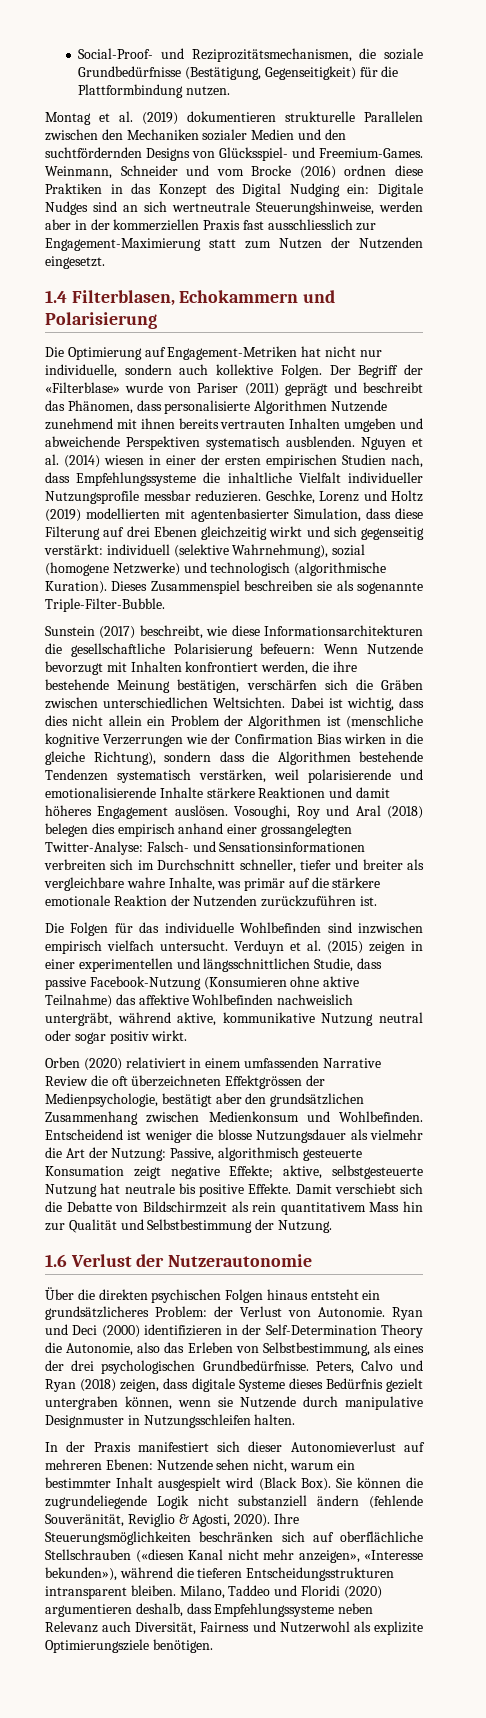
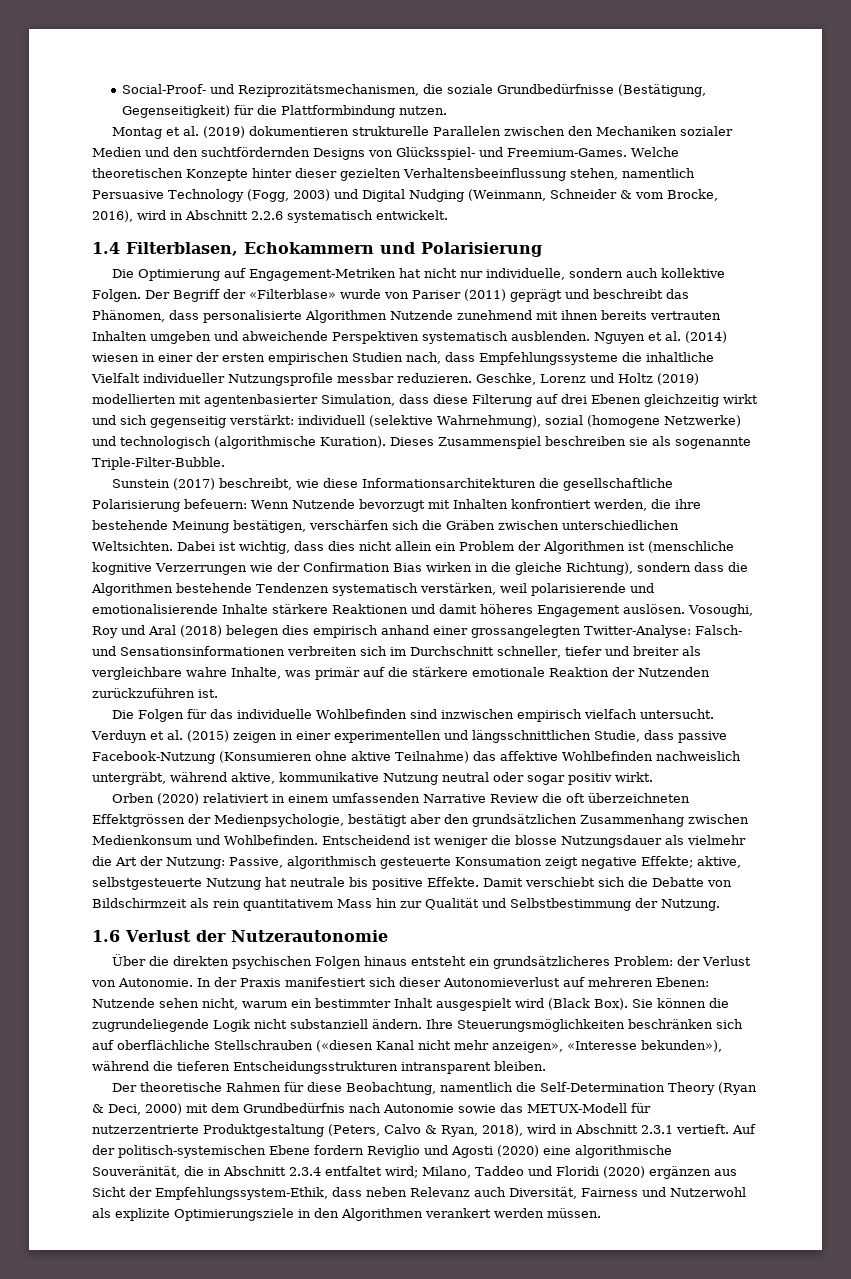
- Weinmann, Schneider und vom Brocke (2016) ordnen diese Praktiken in das Konzept des Digital Nudging ein: Digitale Nudges sind an sich wertneutrale Steuerungshinweise, werden aber in der kommerziellen Praxis fast ausschliesslich zur Engagement-Maximierung statt zum Nutzen der Nutzenden eingesetzt.
+ Welche theoretischen Konzepte hinter dieser gezielten Verhaltensbeeinflussung stehen, namentlich Persuasive Technology (Fogg, 2003) und Digital Nudging (Weinmann, Schneider & vom Brocke, 2016), wird in Abschnitt 2.2.6 systematisch entwickelt.
- Über die direkten psychischen Folgen hinaus entsteht ein grundsätzlicheres Problem: der Verlust von Autonomie. Ryan und Deci (2000) identifizieren in der Self-Determination Theory die Autonomie, also das Erleben von Selbstbestimmung, als eines der drei psychologischen Grundbedürfnisse. Peters, Calvo und Ryan (2018) zeigen, dass digitale Systeme dieses Bedürfnis gezielt untergraben können, wenn sie Nutzende durch manipulative Designmuster in Nutzungsschleifen halten.
- In der Praxis manifestiert sich dieser Autonomieverlust auf mehreren Ebenen: Nutzende sehen nicht, warum ein bestimmter Inhalt ausgespielt wird (Black Box).
+ Über die direkten psychischen Folgen hinaus entsteht ein grundsätzlicheres Problem: der Verlust von Autonomie. In der Praxis manifestiert sich dieser Autonomieverlust auf mehreren Ebenen: Nutzende sehen nicht, warum ein bestimmter Inhalt ausgespielt wird (Black Box).
- Sie können die zugrundeliegende Logik nicht substanziell ändern (fehlende Souveränität, Reviglio & Agosti, 2020).
+ Sie können die zugrundeliegende Logik nicht substanziell ändern.
- Ihre Steuerungsmöglichkeiten beschränken sich auf oberflächliche Stellschrauben («diesen Kanal nicht mehr anzeigen», «Interesse bekunden»), während die tieferen Entscheidungsstrukturen intransparent bleiben. Milano, Taddeo und Floridi (2020) argumentieren deshalb, dass Empfehlungssysteme neben Relevanz auch Diversität, Fairness und Nutzerwohl als explizite Optimierungsziele benötigen.
+ Ihre Steuerungsmöglichkeiten beschränken sich auf oberflächliche Stellschrauben («diesen Kanal nicht mehr anzeigen», «Interesse bekunden»), während die tieferen Entscheidungsstrukturen intransparent bleiben.
+ Der theoretische Rahmen für diese Beobachtung, namentlich die Self-Determination Theory (Ryan & Deci, 2000) mit dem Grundbedürfnis nach Autonomie sowie das METUX-Modell für nutzerzentrierte Produktgestaltung (Peters, Calvo & Ryan, 2018), wird in Abschnitt 2.3.1 vertieft. Auf der politisch-systemischen Ebene fordern Reviglio und Agosti (2020) eine algorithmische Souveränität, die in Abschnitt 2.3.4 entfaltet wird; Milano, Taddeo und Floridi (2020) ergänzen aus Sicht der Empfehlungssystem-Ethik, dass neben Relevanz auch Diversität, Fairness und Nutzerwohl als explizite Optimierungsziele in den Algorithmen verankert werden müssen.

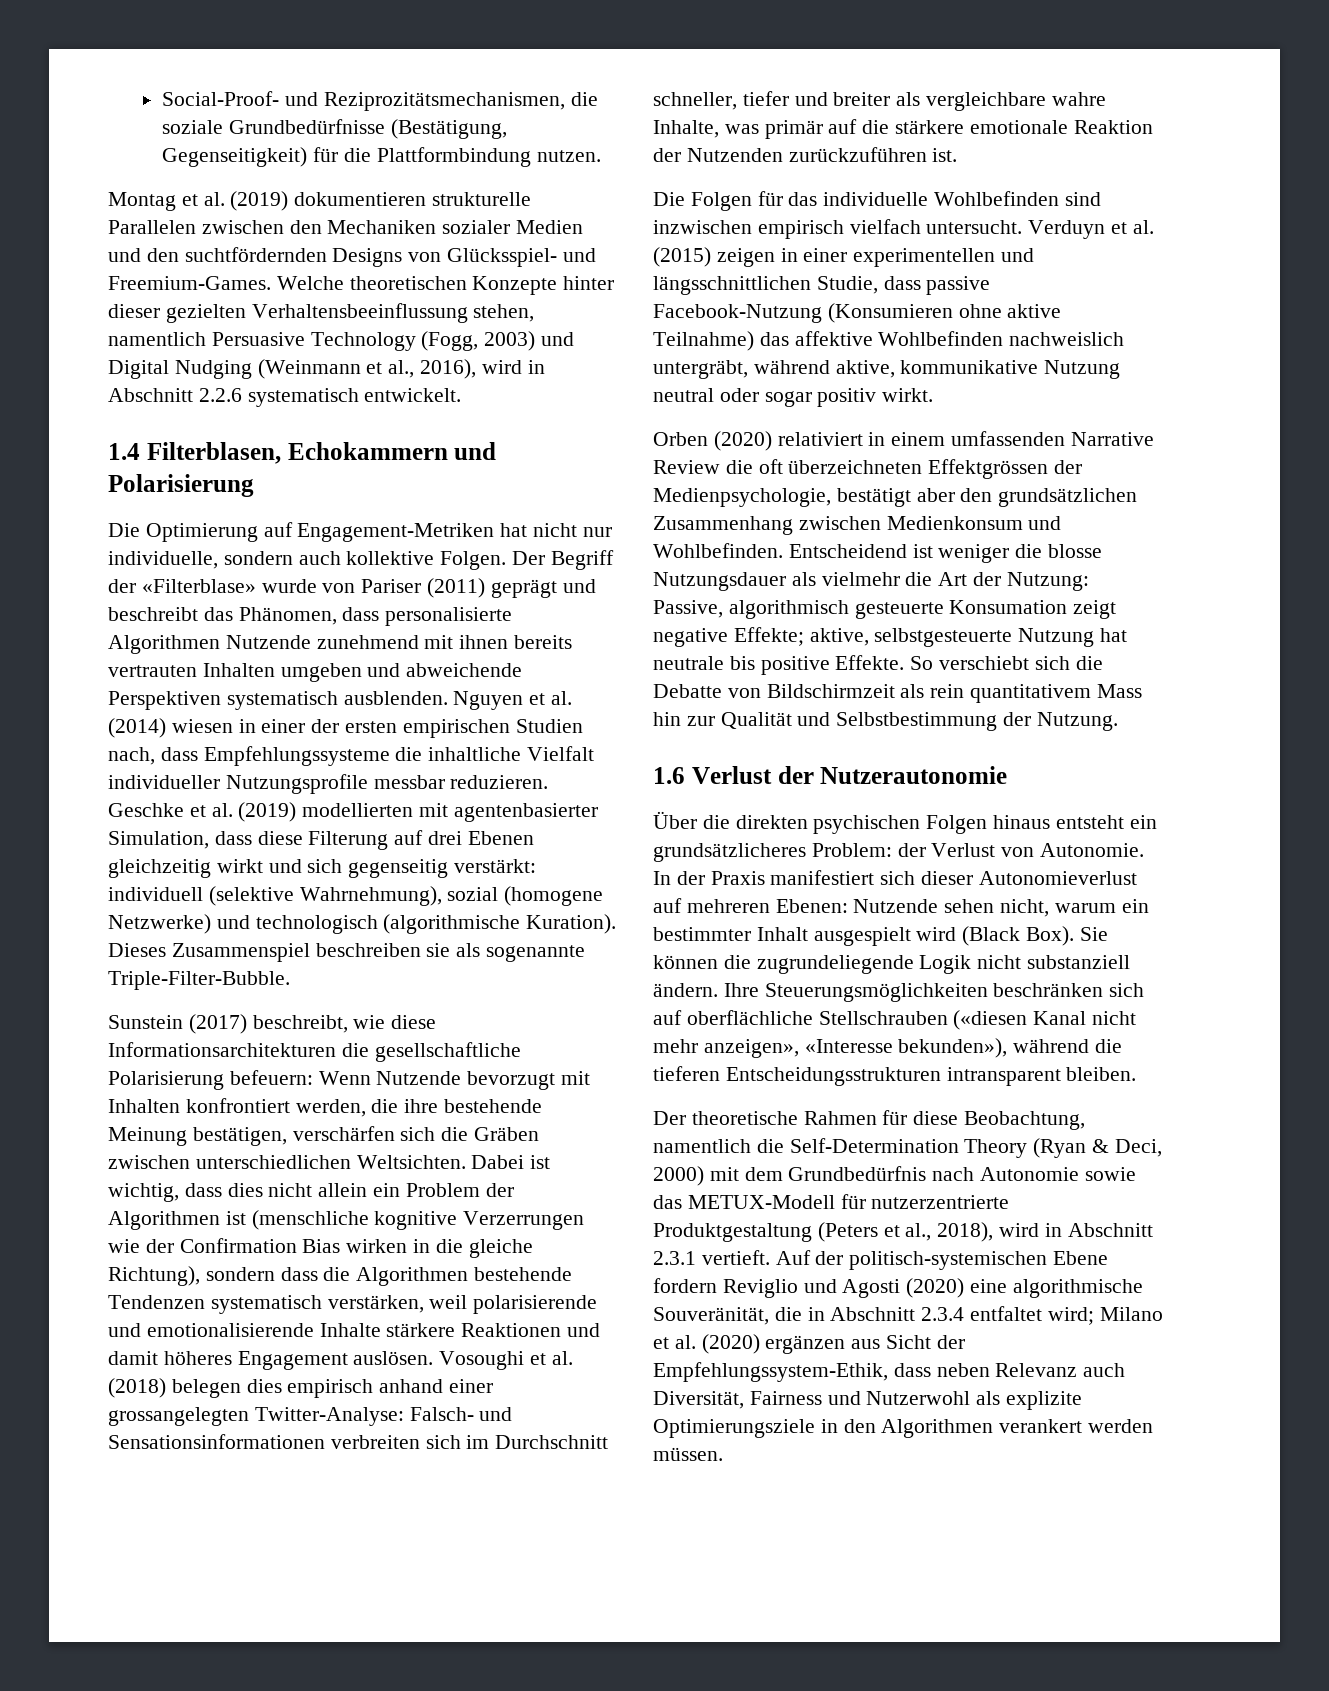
- Welche theoretischen Konzepte hinter dieser gezielten Verhaltensbeeinflussung stehen, namentlich Persuasive Technology (Fogg, 2003) und Digital Nudging (Weinmann, Schneider & vom Brocke, 2016), wird in Abschnitt 2.2.6 systematisch entwickelt.
+ Welche theoretischen Konzepte hinter dieser gezielten Verhaltensbeeinflussung stehen, namentlich Persuasive Technology (Fogg, 2003) und Digital Nudging (Weinmann et al., 2016), wird in Abschnitt 2.2.6 systematisch entwickelt.
- Geschke, Lorenz und Holtz (2019) modellierten mit agentenbasierter Simulation, dass diese Filterung auf drei Ebenen gleichzeitig wirkt und sich gegenseitig verstärkt: individuell (selektive Wahrnehmung), sozial (homogene Netzwerke) und technologisch (algorithmische Kuration).
+ Geschke et al. (2019) modellierten mit agentenbasierter Simulation, dass diese Filterung auf drei Ebenen gleichzeitig wirkt und sich gegenseitig verstärkt: individuell (selektive Wahrnehmung), sozial (homogene Netzwerke) und technologisch (algorithmische Kuration).
- Vosoughi, Roy und Aral (2018) belegen dies empirisch anhand einer grossangelegten Twitter-Analyse: Falsch- und Sensationsinformationen verbreiten sich im Durchschnitt schneller, tiefer und breiter als vergleichbare wahre Inhalte, was primär auf die stärkere emotionale Reaktion der Nutzenden zurückzuführen ist.
+ Vosoughi et al. (2018) belegen dies empirisch anhand einer grossangelegten Twitter-Analyse: Falsch- und Sensationsinformationen verbreiten sich im Durchschnitt schneller, tiefer und breiter als vergleichbare wahre Inhalte, was primär auf die stärkere emotionale Reaktion der Nutzenden zurückzuführen ist.
- Damit verschiebt sich die Debatte von Bildschirmzeit als rein quantitativem Mass hin zur Qualität und Selbstbestimmung der Nutzung.
+ So verschiebt sich die Debatte von Bildschirmzeit als rein quantitativem Mass hin zur Qualität und Selbstbestimmung der Nutzung.
- Der theoretische Rahmen für diese Beobachtung, namentlich die Self-Determination Theory (Ryan & Deci, 2000) mit dem Grundbedürfnis nach Autonomie sowie das METUX-Modell für nutzerzentrierte Produktgestaltung (Peters, Calvo & Ryan, 2018), wird in Abschnitt 2.3.1 vertieft.
+ Der theoretische Rahmen für diese Beobachtung, namentlich die Self-Determination Theory (Ryan & Deci, 2000) mit dem Grundbedürfnis nach Autonomie sowie das METUX-Modell für nutzerzentrierte Produktgestaltung (Peters et al., 2018), wird in Abschnitt 2.3.1 vertieft.
- Auf der politisch-systemischen Ebene fordern Reviglio und Agosti (2020) eine algorithmische Souveränität, die in Abschnitt 2.3.4 entfaltet wird; Milano, Taddeo und Floridi (2020) ergänzen aus Sicht der Empfehlungssystem-Ethik, dass neben Relevanz auch Diversität, Fairness und Nutzerwohl als explizite Optimierungsziele in den Algorithmen verankert werden müssen.
+ Auf der politisch-systemischen Ebene fordern Reviglio und Agosti (2020) eine algorithmische Souveränität, die in Abschnitt 2.3.4 entfaltet wird; Milano et al. (2020) ergänzen aus Sicht der Empfehlungssystem-Ethik, dass neben Relevanz auch Diversität, Fairness und Nutzerwohl als explizite Optimierungsziele in den Algorithmen verankert werden müssen.

